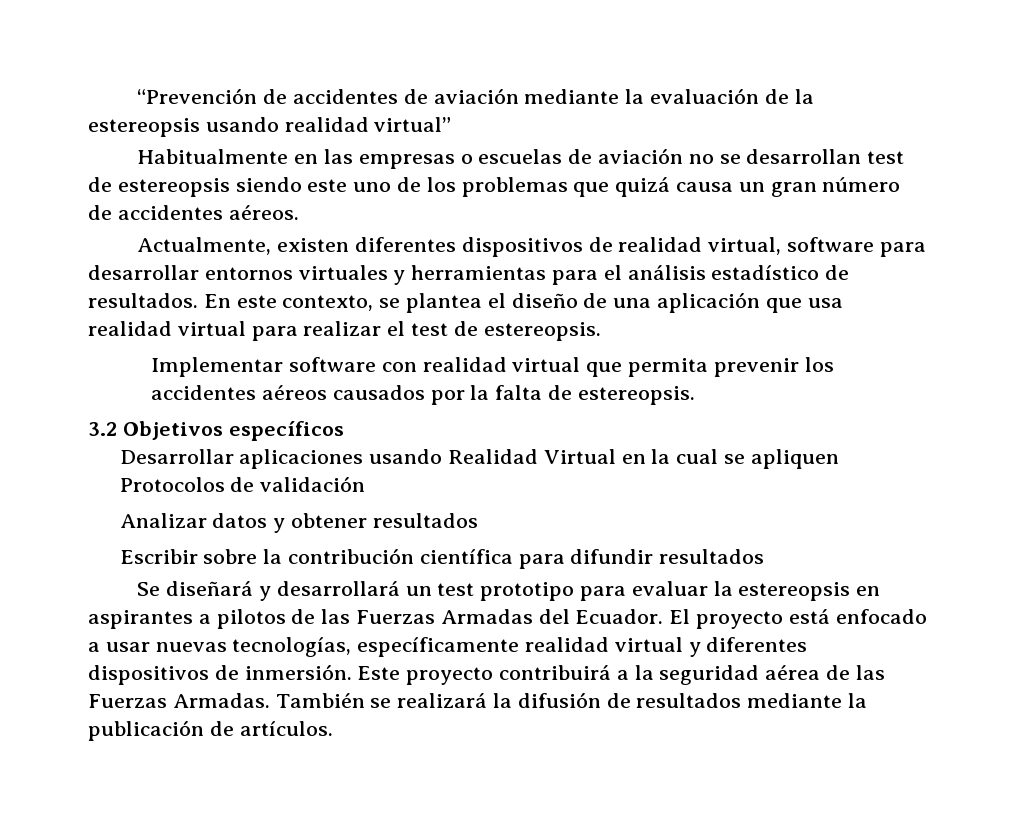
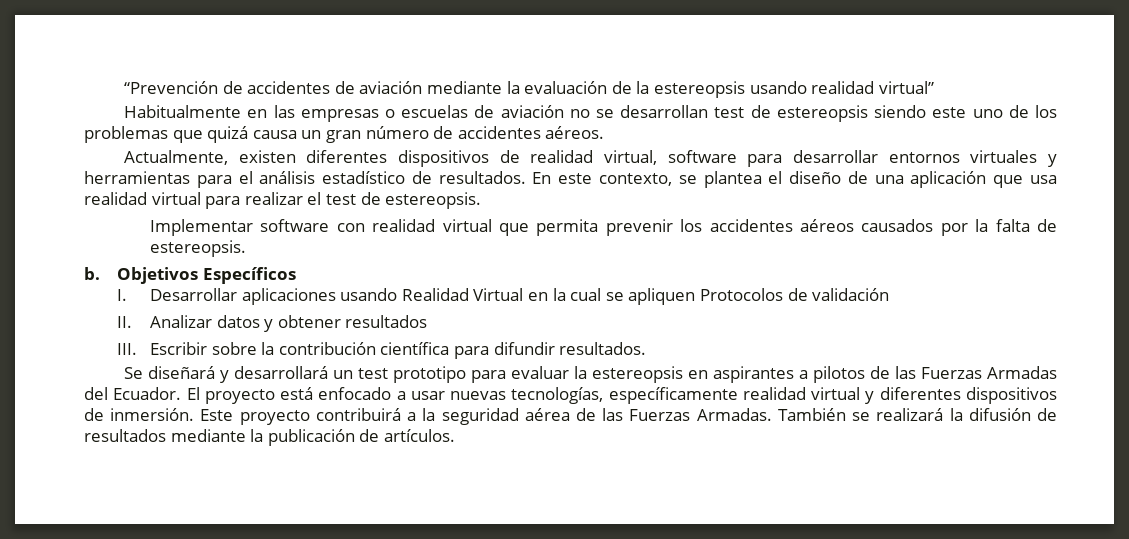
- 3.2 Objetivos específicos
- Desarrollar aplicaciones usando Realidad Virtual en la cual se apliquen Protocolos de validación
+ b. Objetivos Específicos
+ I. Desarrollar aplicaciones usando Realidad Virtual en la cual se apliquen Protocolos de validación
- Analizar datos y obtener resultados
+ II. Analizar datos y obtener resultados
- Escribir sobre la contribución científica para difundir resultados
+ III. Escribir sobre la contribución científica para difundir resultados.

